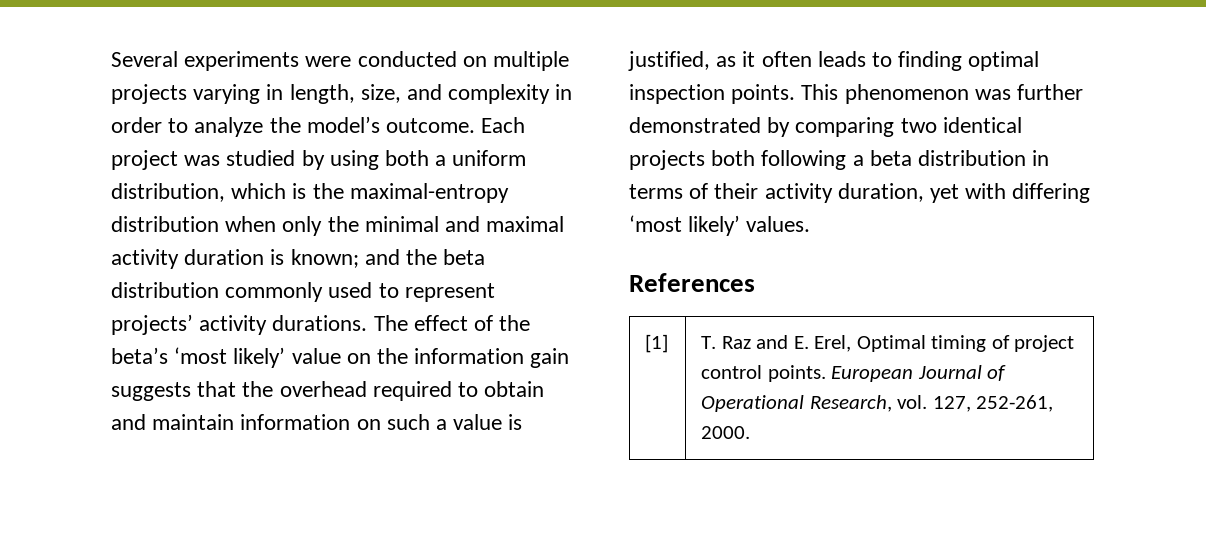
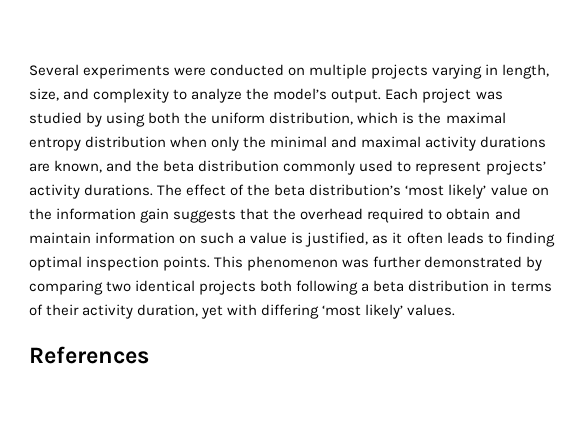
- Several experiments were conducted on multiple projects varying in length, size, and complexity in order to analyze the model’s outcome.
+ Several experiments were conducted on multiple projects varying in length, size, and complexity to analyze the model’s output.
- Each project was studied by using both a uniform distribution, which is the maximal-entropy distribution when only the minimal and maximal activity duration is known; and the beta distribution commonly used to represent projects’ activity durations.
+ Each project was studied by using both the uniform distribution, which is the maximal entropy distribution when only the minimal and maximal activity durations are known, and the beta distribution commonly used to represent projects’ activity durations.
- The effect of the beta’s ‘most likely’ value on the information gain suggests that the overhead required to obtain and maintain information on such a value is justified, as it often leads to finding optimal inspection points.
+ The effect of the beta distribution’s ‘most likely’ value on the information gain suggests that the overhead required to obtain and maintain information on such a value is justified, as it often leads to finding optimal inspection points.
- [1] | T. Raz and E. Erel, Optimal timing of project control points. European Journal of Operational Research, vol. 127, 252-261, 2000.

